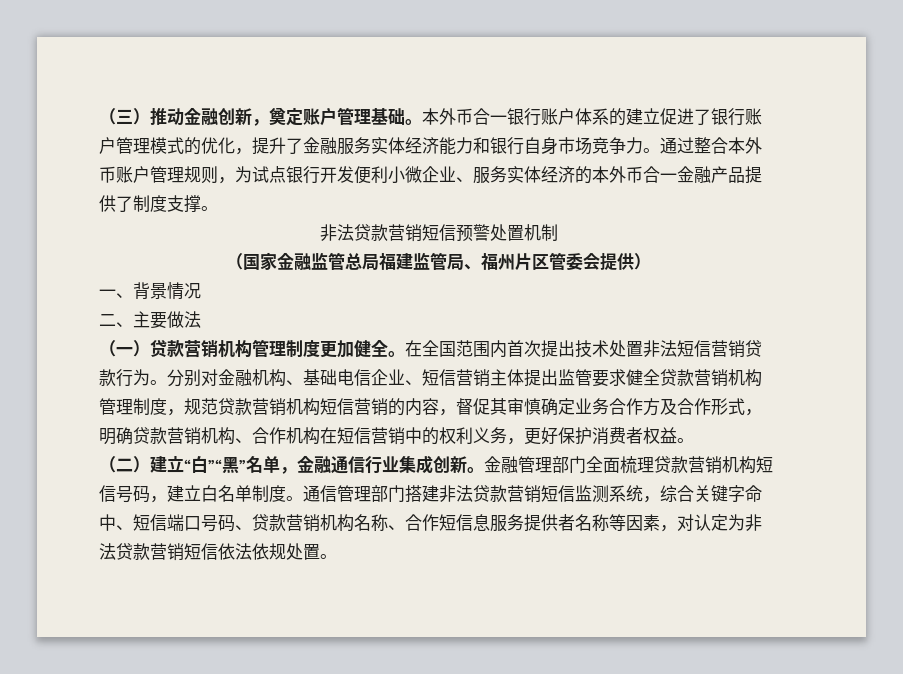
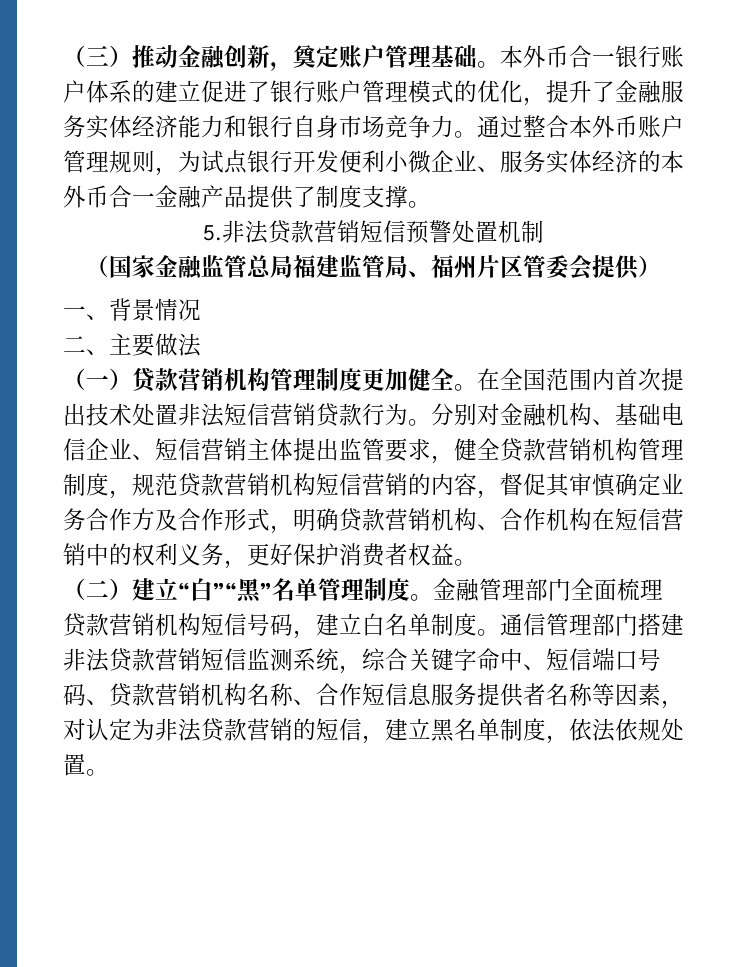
- 非法贷款营销短信预警处置机制
+ 5.非法贷款营销短信预警处置机制
- 分别对金融机构、基础电信企业、短信营销主体提出监管要求健全贷款营销机构管理制度，规范贷款营销机构短信营销的内容，督促其审慎确定业务合作方及合作形式，明确贷款营销机构、合作机构在短信营销中的权利义务，更好保护消费者权益。
+ 分别对金融机构、基础电信企业、短信营销主体提出监管要求，健全贷款营销机构管理制度，规范贷款营销机构短信营销的内容，督促其审慎确定业务合作方及合作形式，明确贷款营销机构、合作机构在短信营销中的权利义务，更好保护消费者权益。
- （二）建立“白”“黑”名单，金融通信行业集成创新。
+ （二）建立“白”“黑”名单管理制度。
- 通信管理部门搭建非法贷款营销短信监测系统，综合关键字命中、短信端口号码、贷款营销机构名称、合作短信息服务提供者名称等因素，对认定为非法贷款营销短信依法依规处置。
+ 通信管理部门搭建非法贷款营销短信监测系统，综合关键字命中、短信端口号码、贷款营销机构名称、合作短信息服务提供者名称等因素，对认定为非法贷款营销的短信，建立黑名单制度，依法依规处置。

